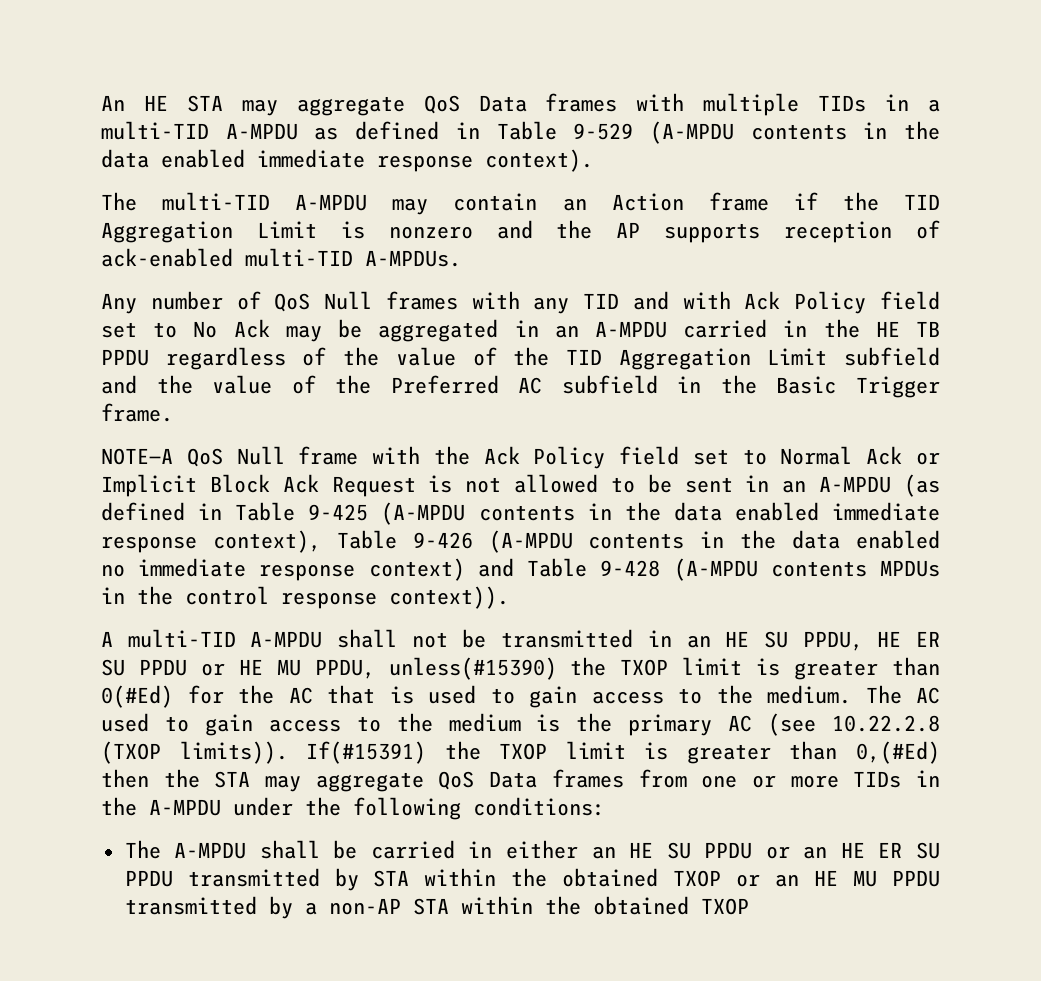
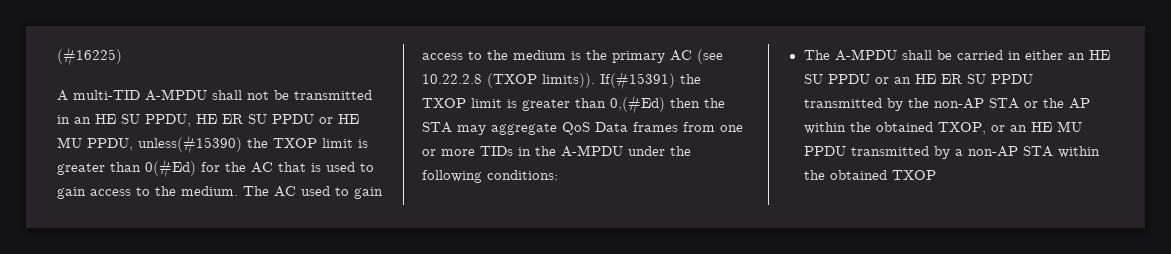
- An HE STA may aggregate QoS Data frames with multiple TIDs in a multi-TID A-MPDU as defined in Table 9-529 (A-MPDU contents in the data enabled immediate response context).
- The multi-TID A-MPDU may contain an Action frame if the TID Aggregation Limit is nonzero and the AP supports reception of ack-enabled multi-TID A-MPDUs.
- Any number of QoS Null frames with any TID and with Ack Policy field set to No Ack may be aggregated in an A-MPDU carried in the HE TB PPDU regardless of the value of the TID Aggregation Limit subfield and the value of the Preferred AC subfield in the Basic Trigger frame.
- NOTE—A QoS Null frame with the Ack Policy field set to Normal Ack or Implicit Block Ack Request is not allowed to be sent in an A-MPDU (as defined in Table 9-425 (A-MPDU contents in the data enabled immediate response context), Table 9-426 (A-MPDU contents in the data enabled no immediate response context) and Table 9-428 (A-MPDU contents MPDUs in the control response context)).
+ (#16225)
- The A-MPDU shall be carried in either an HE SU PPDU or an HE ER SU PPDU transmitted by STA within the obtained TXOP or an HE MU PPDU transmitted by a non-AP STA within the obtained TXOP
+ The A-MPDU shall be carried in either an HE SU PPDU or an HE ER SU PPDU transmitted by the non-AP STA or the AP within the obtained TXOP, or an HE MU PPDU transmitted by a non-AP STA within the obtained TXOP

